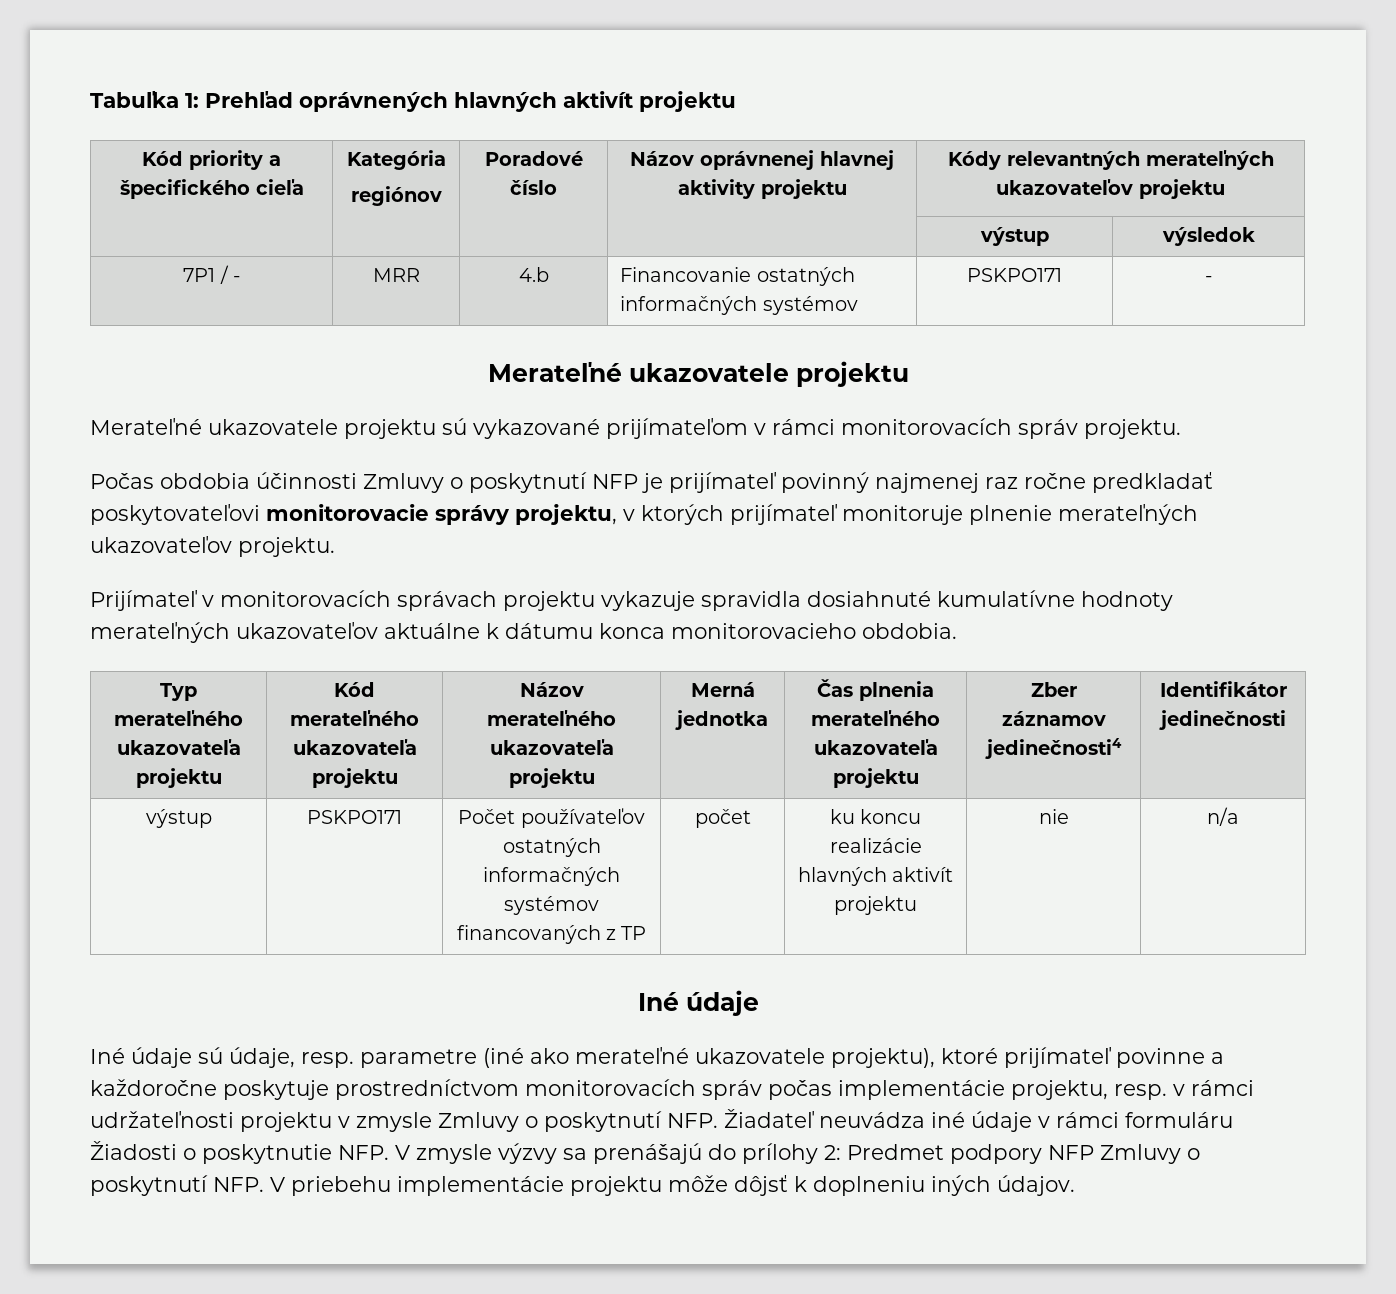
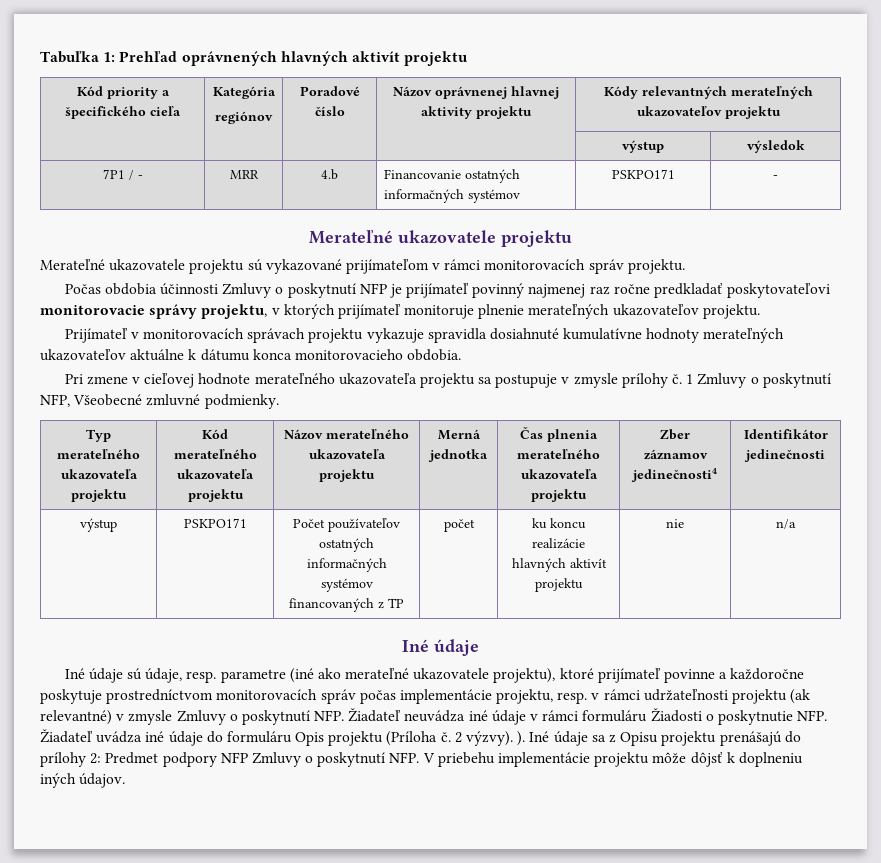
+ Pri zmene v cieľovej hodnote merateľného ukazovateľa projektu sa postupuje v zmysle prílohy č. 1 Zmluvy o poskytnutí NFP, Všeobecné zmluvné podmienky.
- Iné údaje sú údaje, resp. parametre (iné ako merateľné ukazovatele projektu), ktoré prijímateľ povinne a každoročne poskytuje prostredníctvom monitorovacích správ počas implementácie projektu, resp. v rámci udržateľnosti projektu v zmysle Zmluvy o poskytnutí NFP. Žiadateľ neuvádza iné údaje v rámci formuláru Žiadosti o poskytnutie NFP. V zmysle výzvy sa prenášajú do prílohy 2:
+ Iné údaje sú údaje, resp. parametre (iné ako merateľné ukazovatele projektu), ktoré prijímateľ povinne a každoročne poskytuje prostredníctvom monitorovacích správ počas implementácie projektu, resp. v rámci udržateľnosti projektu (ak relevantné) v zmysle Zmluvy o poskytnutí NFP. Žiadateľ neuvádza iné údaje v rámci formuláru Žiadosti o poskytnutie NFP. Žiadateľ uvádza iné údaje do formuláru Opis projektu (Príloha č. 2 výzvy). ). Iné údaje sa z Opisu projektu prenášajú do prílohy 2:

